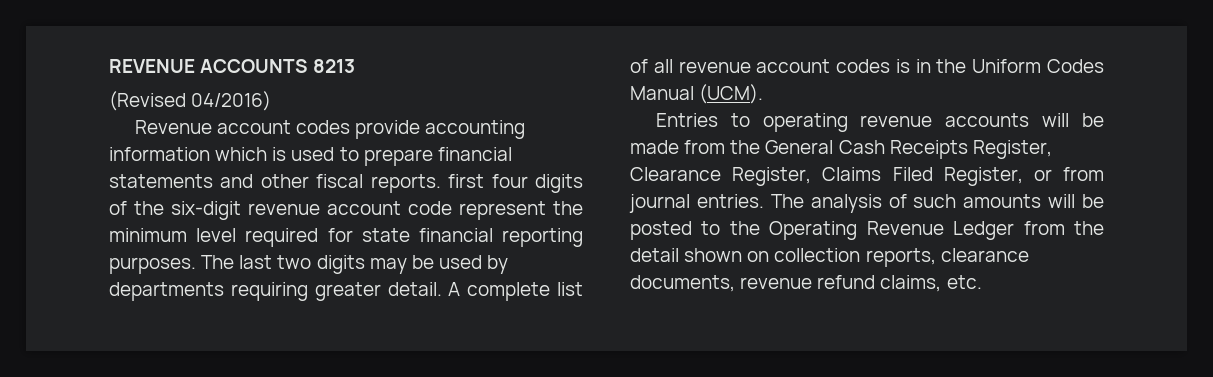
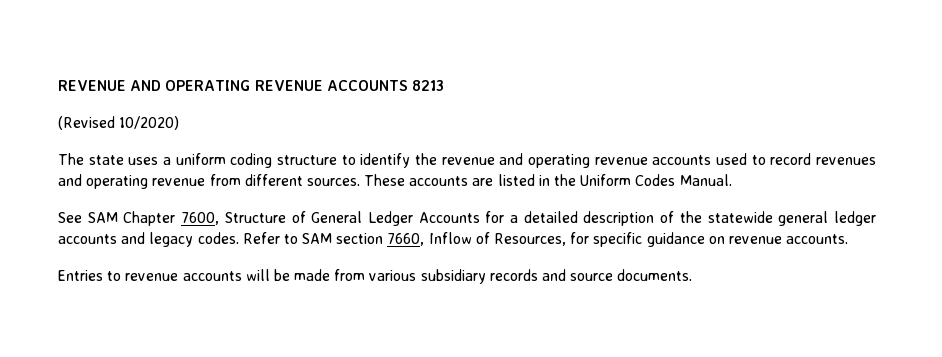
- REVENUE ACCOUNTS 8213
+ REVENUE AND OPERATING REVENUE ACCOUNTS 8213
- (Revised 04/2016)
- Revenue account codes provide accounting information which is used to prepare financial statements and other fiscal reports. first four digits of the six-digit revenue account code represent the minimum level required for state financial reporting purposes. The last two digits may be used by departments requiring greater detail. A complete list of all revenue account codes is in the Uniform Codes Manual (UCM).
+ (Revised 10/2020)
+ The state uses a uniform coding structure to identify the revenue and operating revenue accounts used to record revenues and operating revenue from different sources. These accounts are listed in the Uniform Codes Manual.
+ See SAM Chapter 7600, Structure of General Ledger Accounts for a detailed description of the statewide general ledger accounts and legacy codes. Refer to SAM section 7660, Inflow of Resources, for specific guidance on revenue accounts.
- Entries to operating revenue accounts will be made from the General Cash Receipts Register, Clearance Register, Claims Filed Register, or from journal entries. The analysis of such amounts will be posted to the Operating Revenue Ledger from the detail shown on collection reports, clearance documents, revenue refund claims, etc.
+ Entries to revenue accounts will be made from various subsidiary records and source documents.

